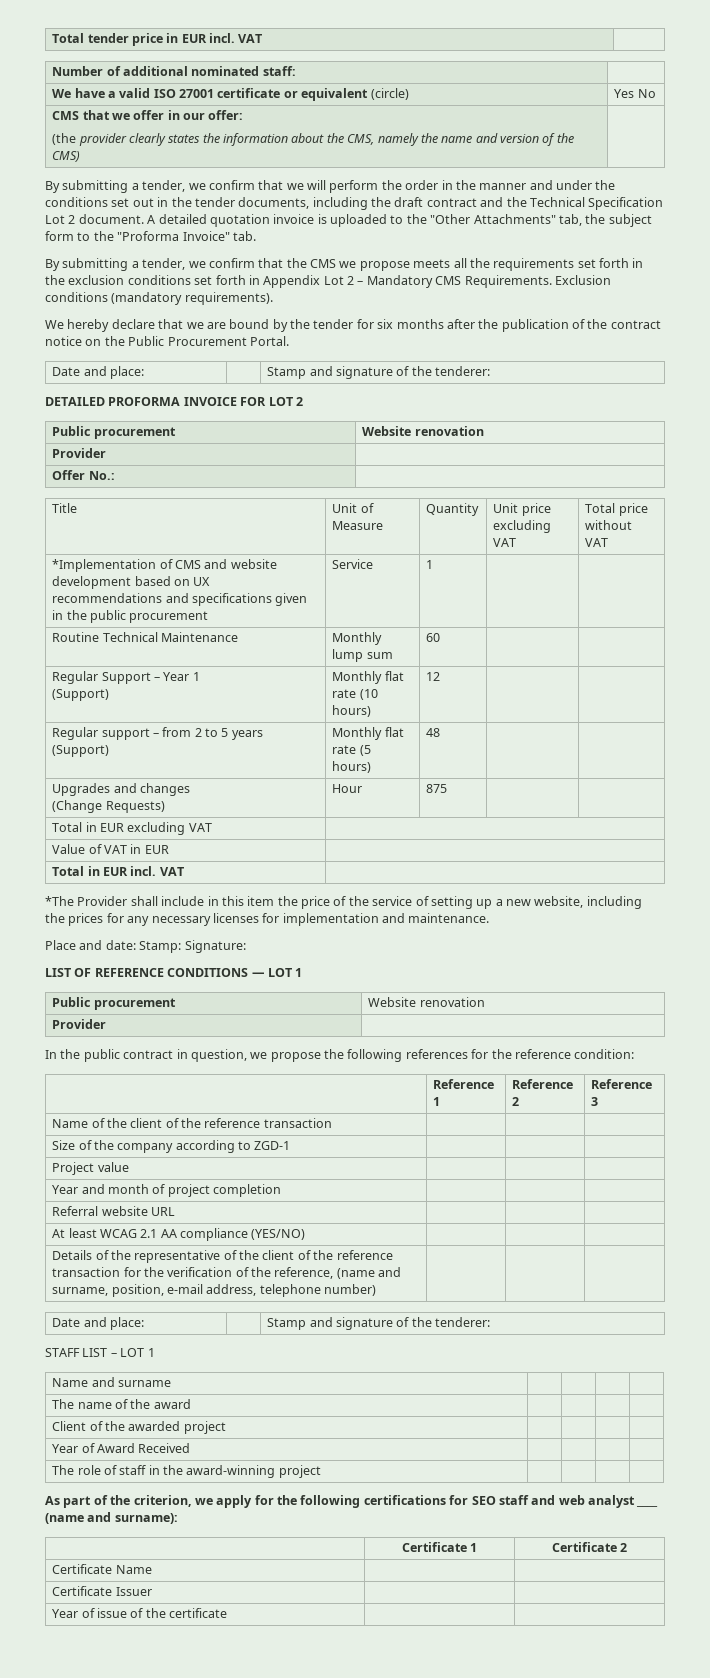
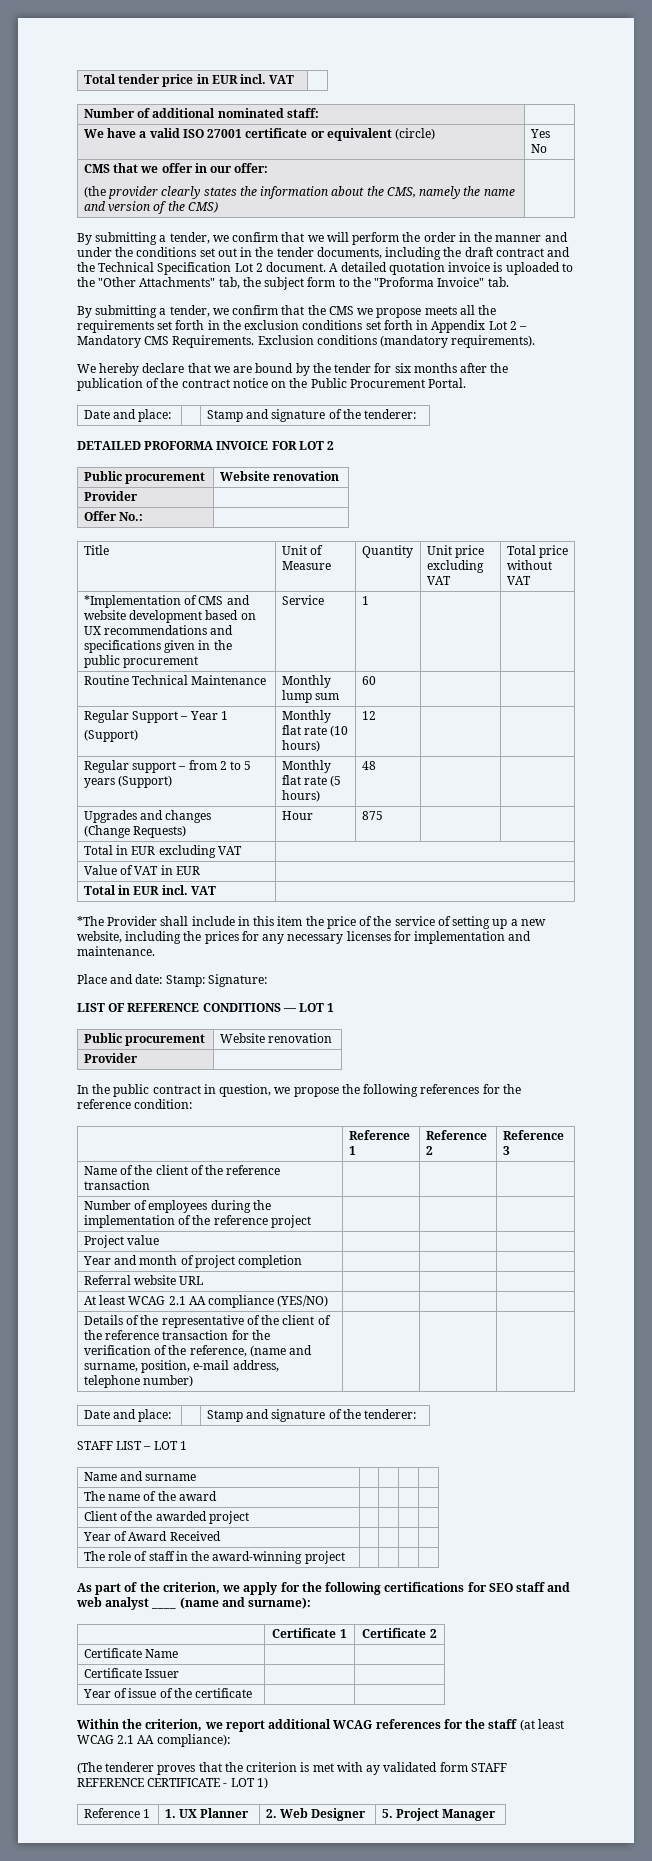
- Size of the company according to ZGD-1 | | |
+ Number of employees during the implementation of the reference project | | |
+ Within the criterion, we report additional WCAG references for the staff (at least WCAG 2.1 AA compliance):
+ (The tenderer proves that the criterion is met with ay validated form STAFF REFERENCE CERTIFICATE - LOT 1)
+ Reference 1 | 1. UX Planner | 2. Web Designer | 5. Project Manager

